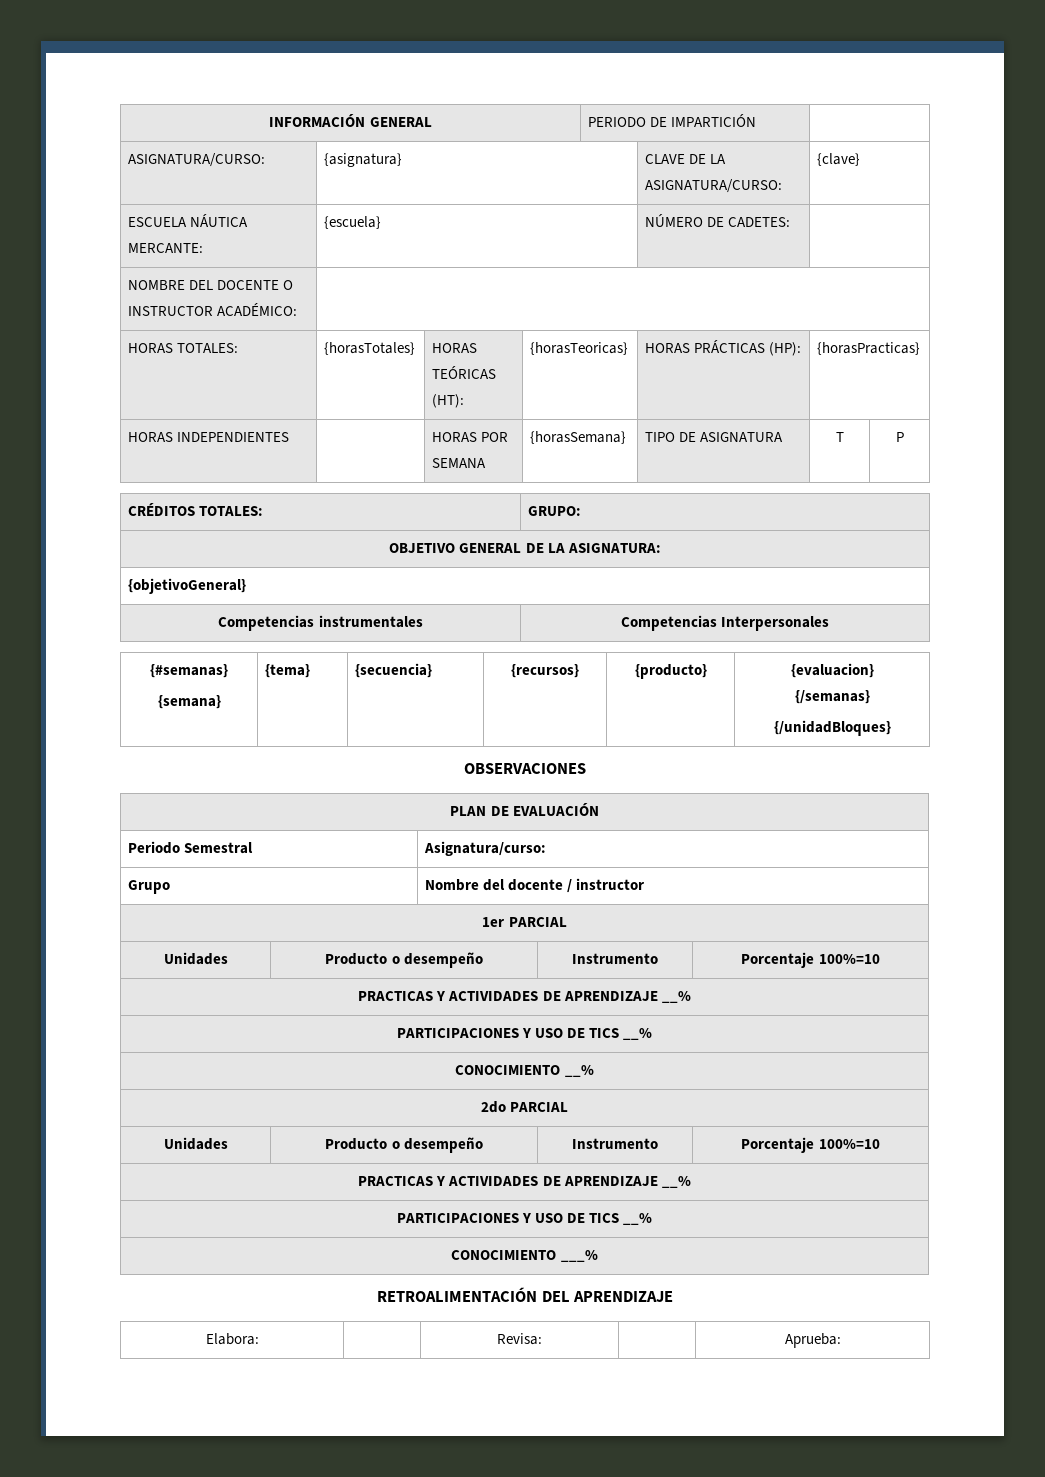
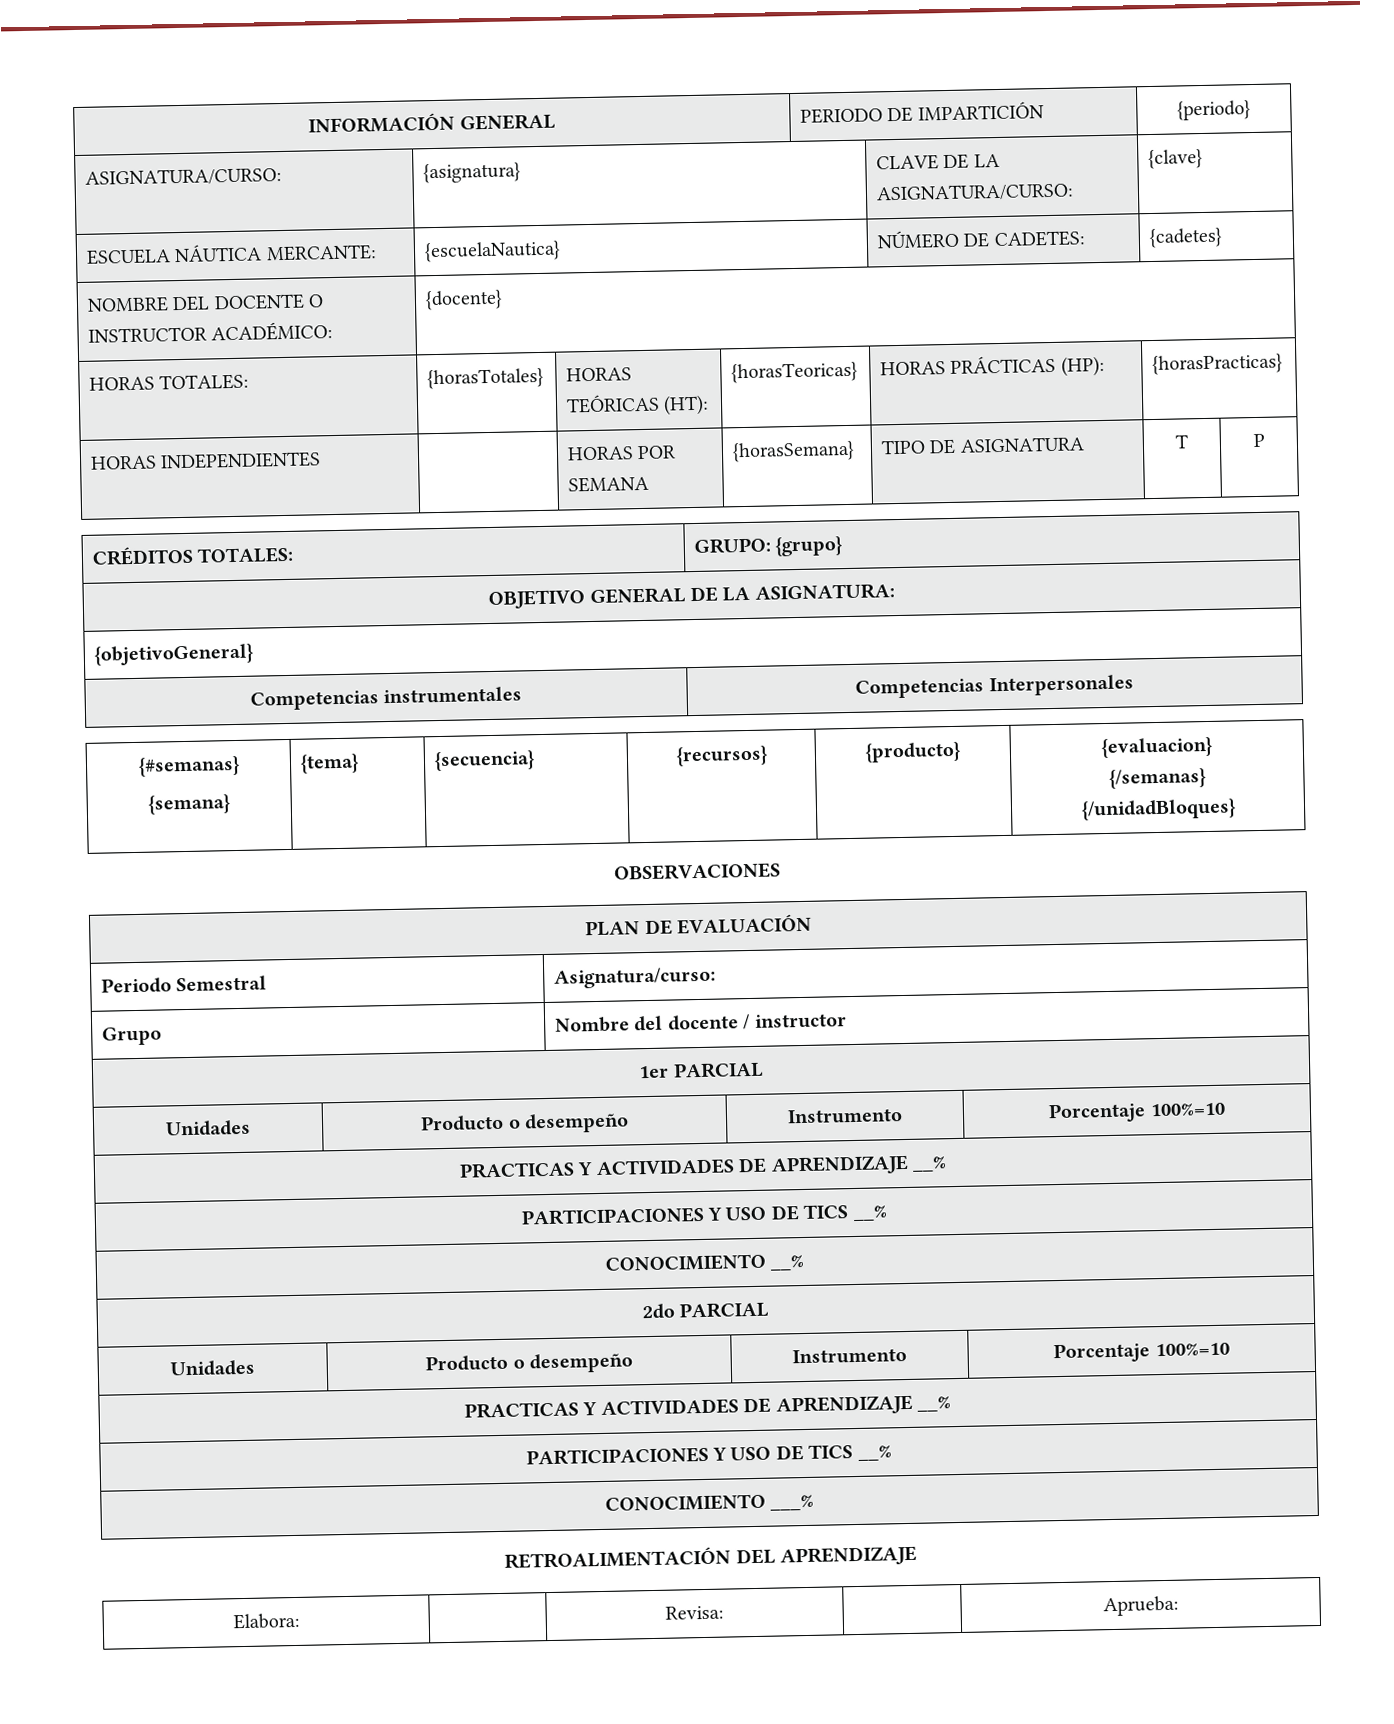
- INFORMACIÓN GENERAL | PERIODO DE IMPARTICIÓN |
+ INFORMACIÓN GENERAL | PERIODO DE IMPARTICIÓN | {periodo}
- ESCUELA NÁUTICA MERCANTE: | {escuela} | NÚMERO DE CADETES: |
+ ESCUELA NÁUTICA MERCANTE: | {escuelaNautica} | NÚMERO DE CADETES: | {cadetes}
- NOMBRE DEL DOCENTE O INSTRUCTOR ACADÉMICO: |
+ NOMBRE DEL DOCENTE O INSTRUCTOR ACADÉMICO: | {docente}
- CRÉDITOS TOTALES: | GRUPO:
+ CRÉDITOS TOTALES: | GRUPO: {grupo}

